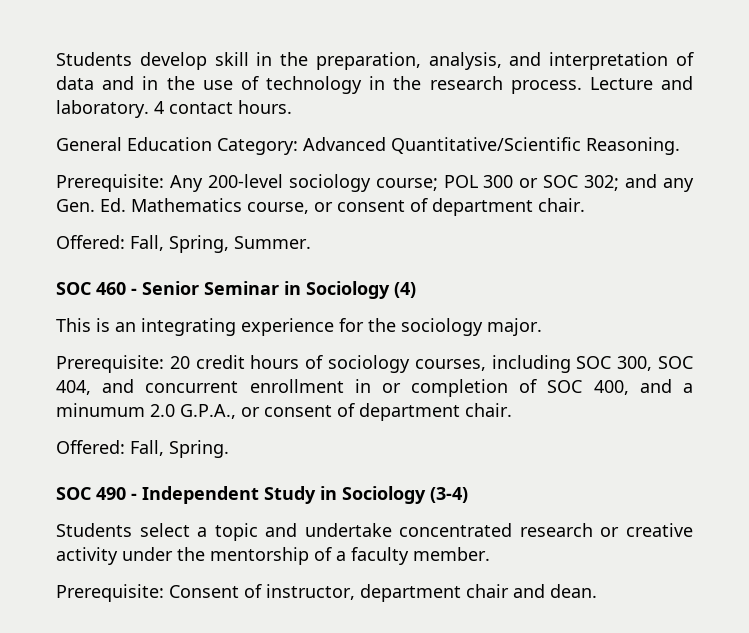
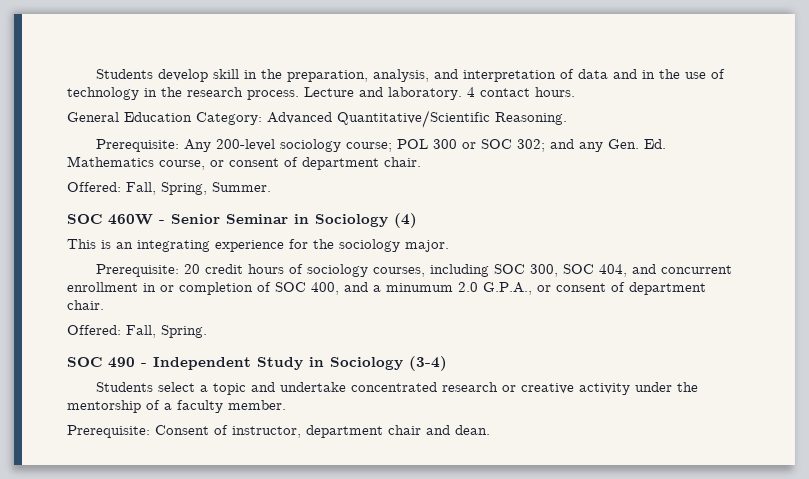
- SOC 460 - Senior Seminar in Sociology (4)
+ SOC 460W - Senior Seminar in Sociology (4)

